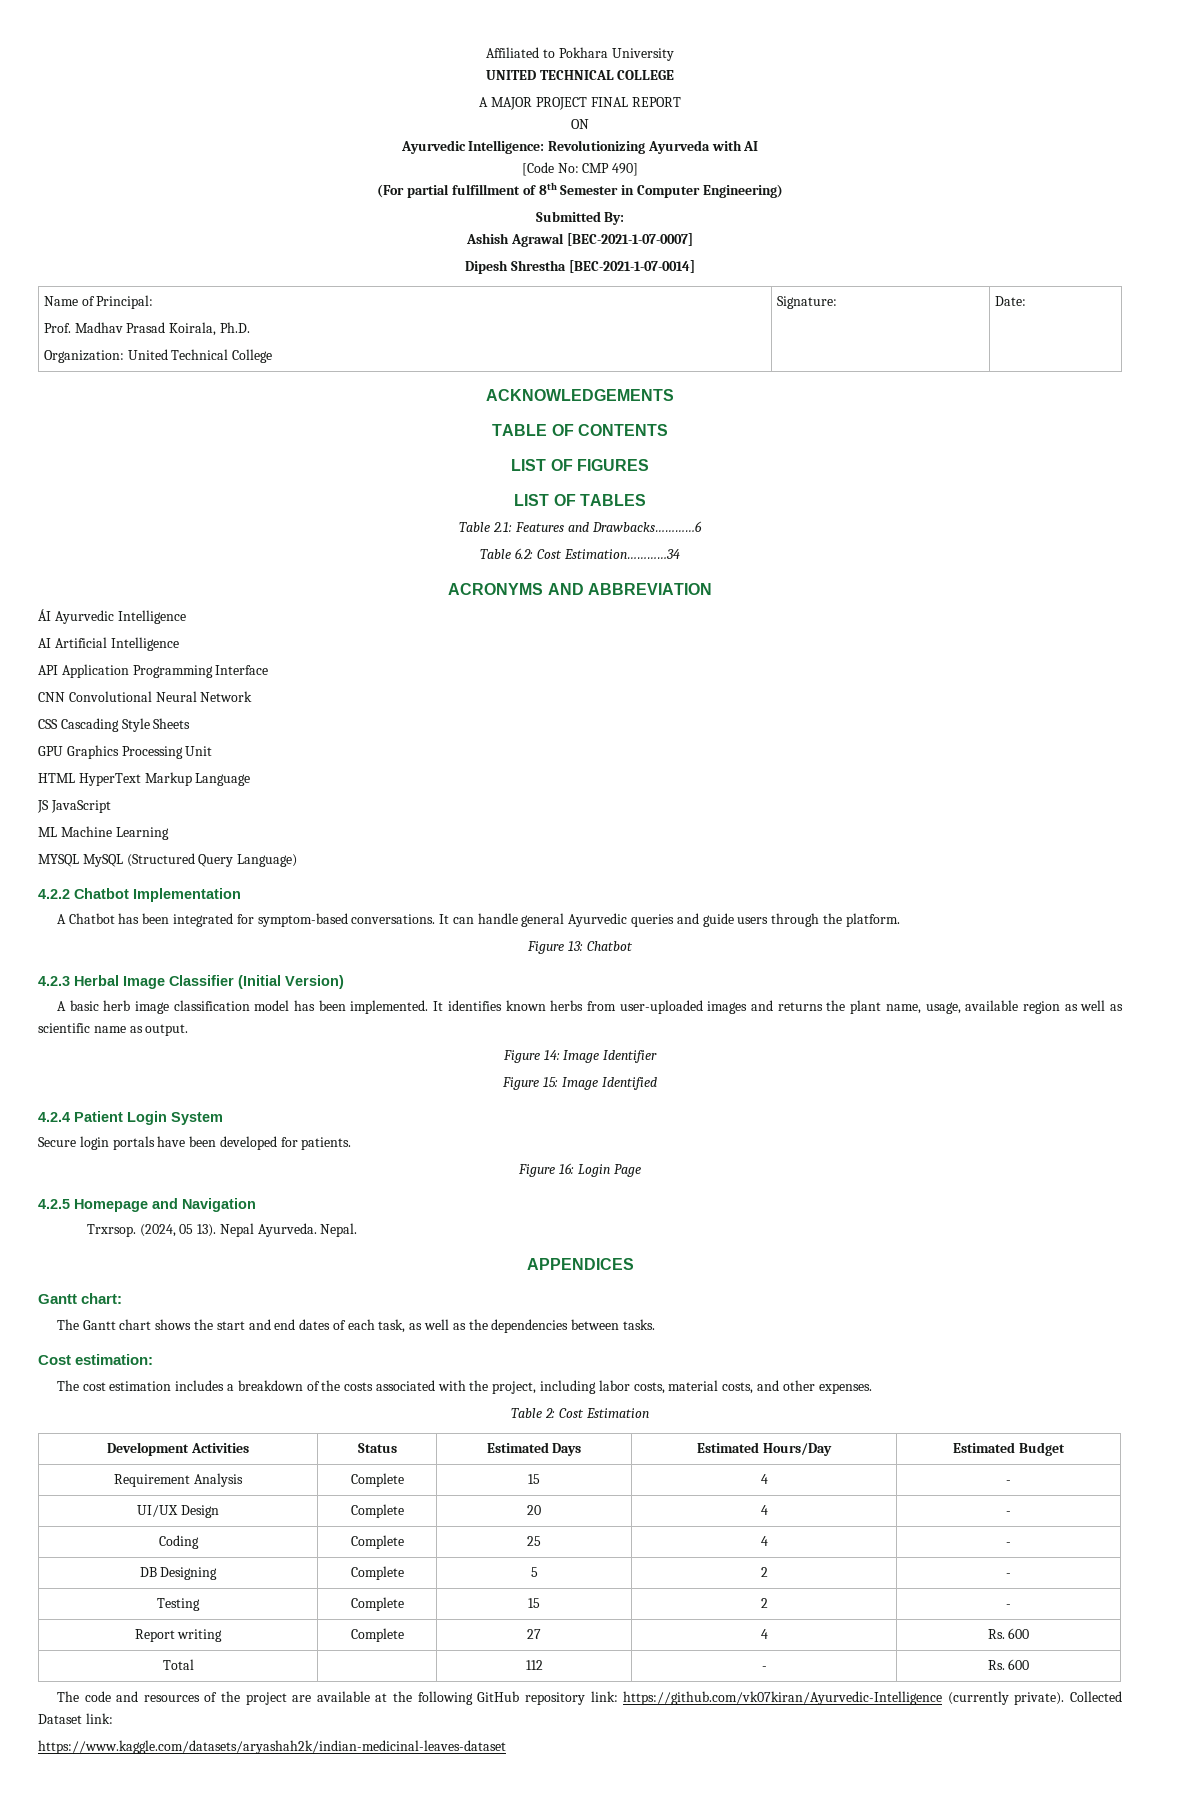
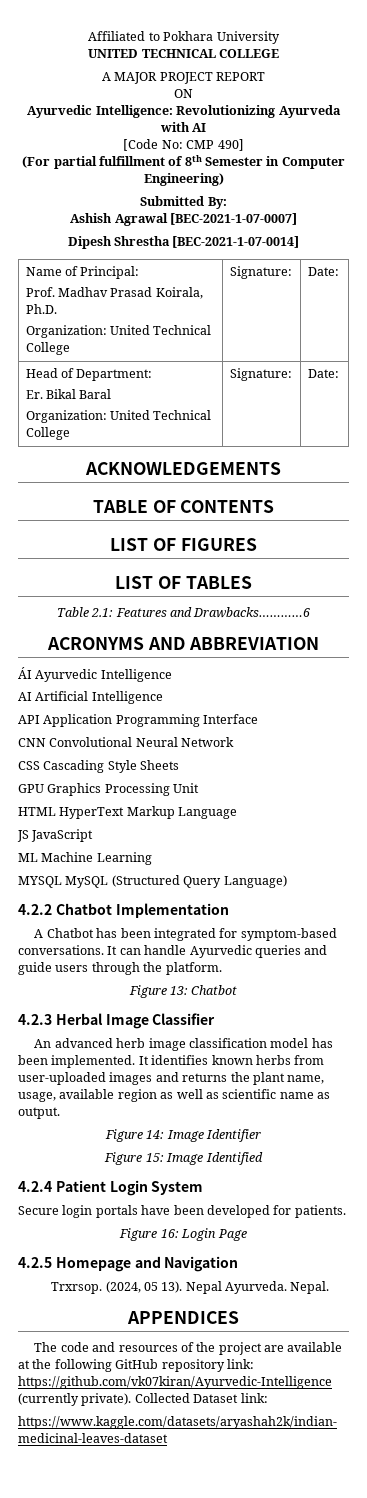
- A MAJOR PROJECT FINAL REPORT
+ A MAJOR PROJECT REPORT
+ Head of Department:
+ Er. Bikal Baral
+ Organization: United Technical College | Signature: | Date:
- Table 6.2: Cost Estimation…………34
- It can handle general Ayurvedic queries and guide users through the platform.
+ It can handle Ayurvedic queries and guide users through the platform.
- 4.2.3 Herbal Image Classifier (Initial Version)
- A basic herb image classification model has been implemented.
+ 4.2.3 Herbal Image Classifier
+ An advanced herb image classification model has been implemented.
- Gantt chart:
- The Gantt chart shows the start and end dates of each task, as well as the dependencies between tasks.
- Cost estimation:
- The cost estimation includes a breakdown of the costs associated with the project, including labor costs, material costs, and other expenses.
- Table 2: Cost Estimation
- Development Activities | Status | Estimated Days | Estimated Hours/Day | Estimated Budget
- Requirement Analysis | Complete | 15 | 4 | -
- UI/UX Design | Complete | 20 | 4 | -
- Coding | Complete | 25 | 4 | -
- DB Designing | Complete | 5 | 2 | -
- Testing | Complete | 15 | 2 | -
- Report writing | Complete | 27 | 4 | Rs. 600
- Total | | 112 | - | Rs. 600

